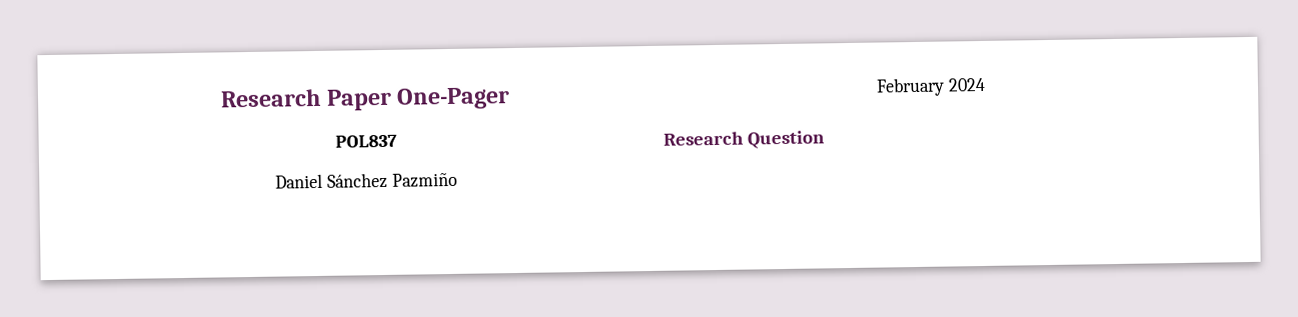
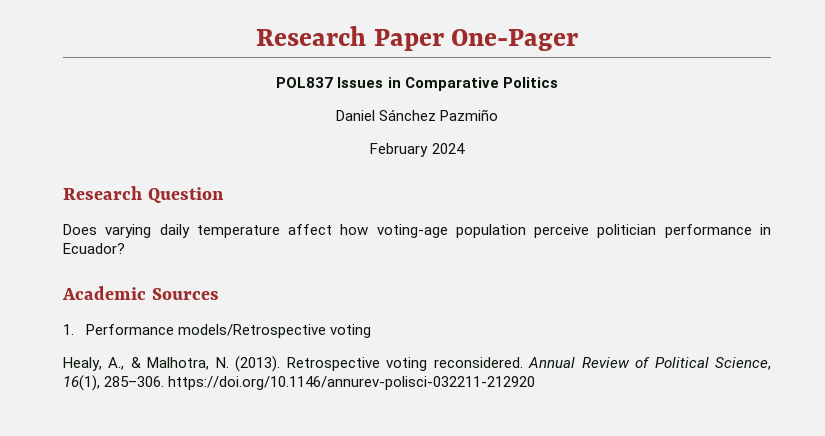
- POL837
+ POL837 Issues in Comparative Politics
+ Does varying daily temperature affect how voting-age population perceive politician performance in Ecuador?
+ Academic Sources
+ 1. Performance models/Retrospective voting
+ Healy, A., & Malhotra, N. (2013). Retrospective voting reconsidered. Annual Review of Political Science, 16(1), 285–306. https://doi.org/10.1146/annurev-polisci-032211-212920

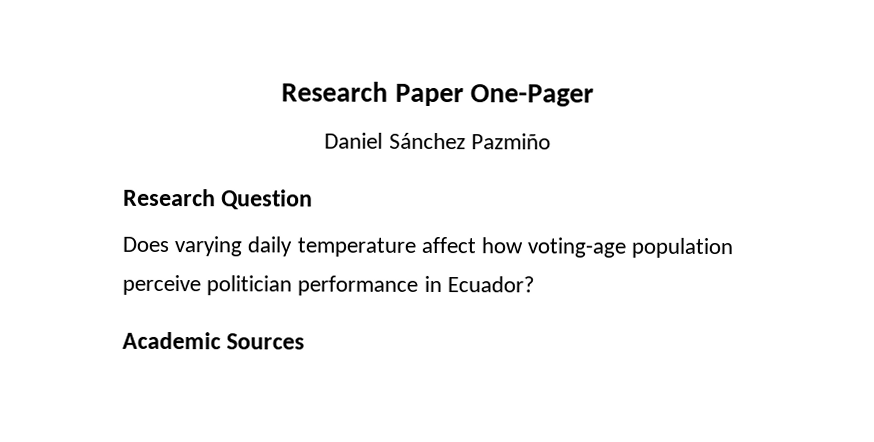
- POL837 Issues in Comparative Politics
- February 2024
- 1. Performance models/Retrospective voting
- Healy, A., & Malhotra, N. (2013). Retrospective voting reconsidered. Annual Review of Political Science, 16(1), 285–306. https://doi.org/10.1146/annurev-polisci-032211-212920

